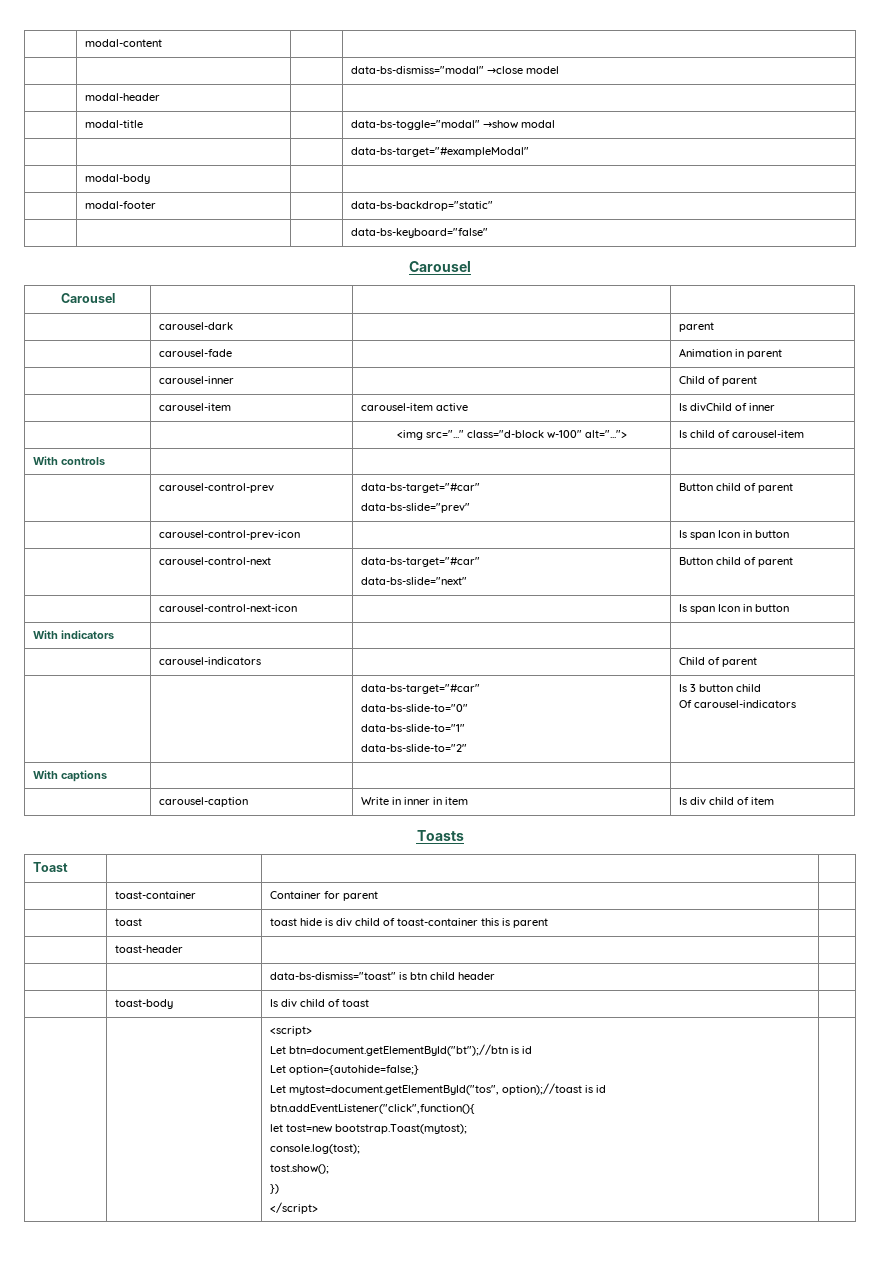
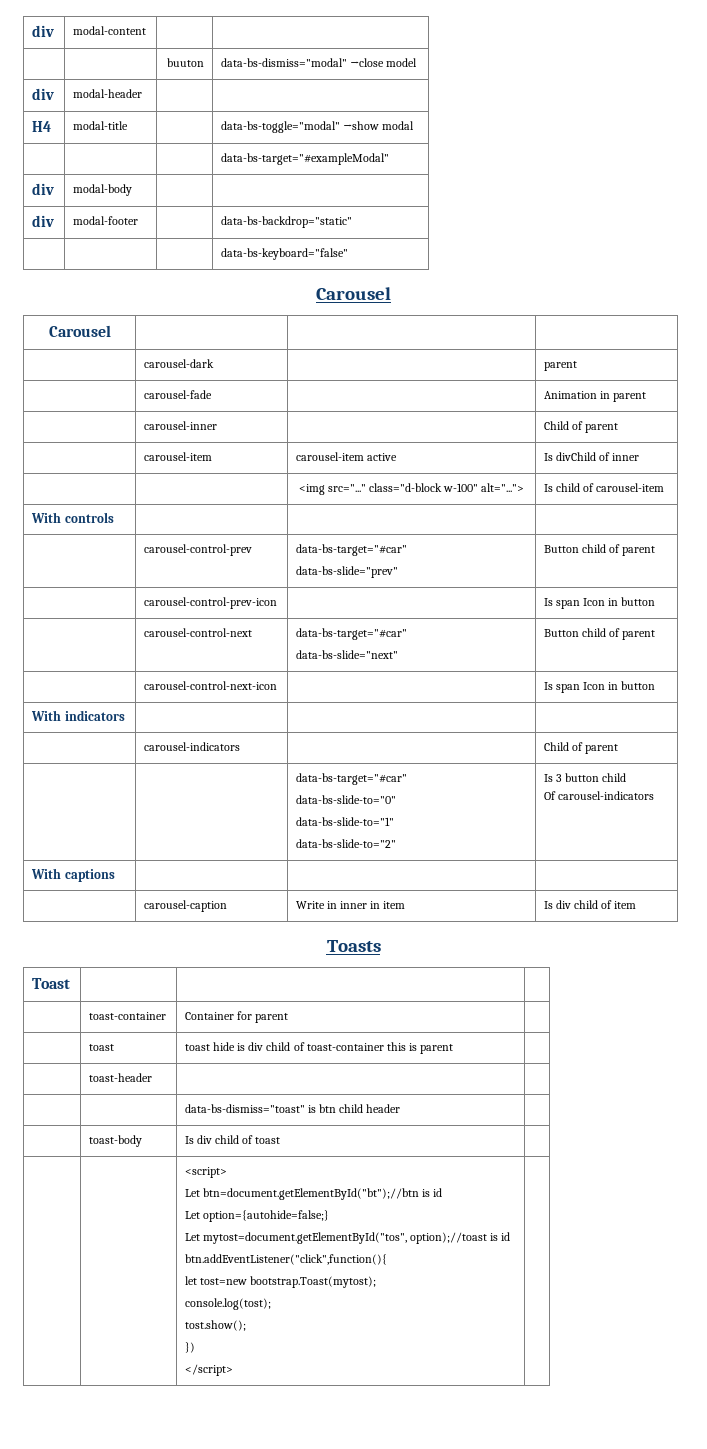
- | modal-content | |
+ div | modal-content | |
- | | | data-bs-dismiss="modal" →close model
+ | | buuton | data-bs-dismiss="modal" →close model
- | modal-header | |
+ div | modal-header | |
- | modal-title | | data-bs-toggle="modal" →show modal
+ H4 | modal-title | | data-bs-toggle="modal" →show modal
- | modal-body | |
+ div | modal-body | |
- | modal-footer | | data-bs-backdrop="static"
+ div | modal-footer | | data-bs-backdrop="static"

